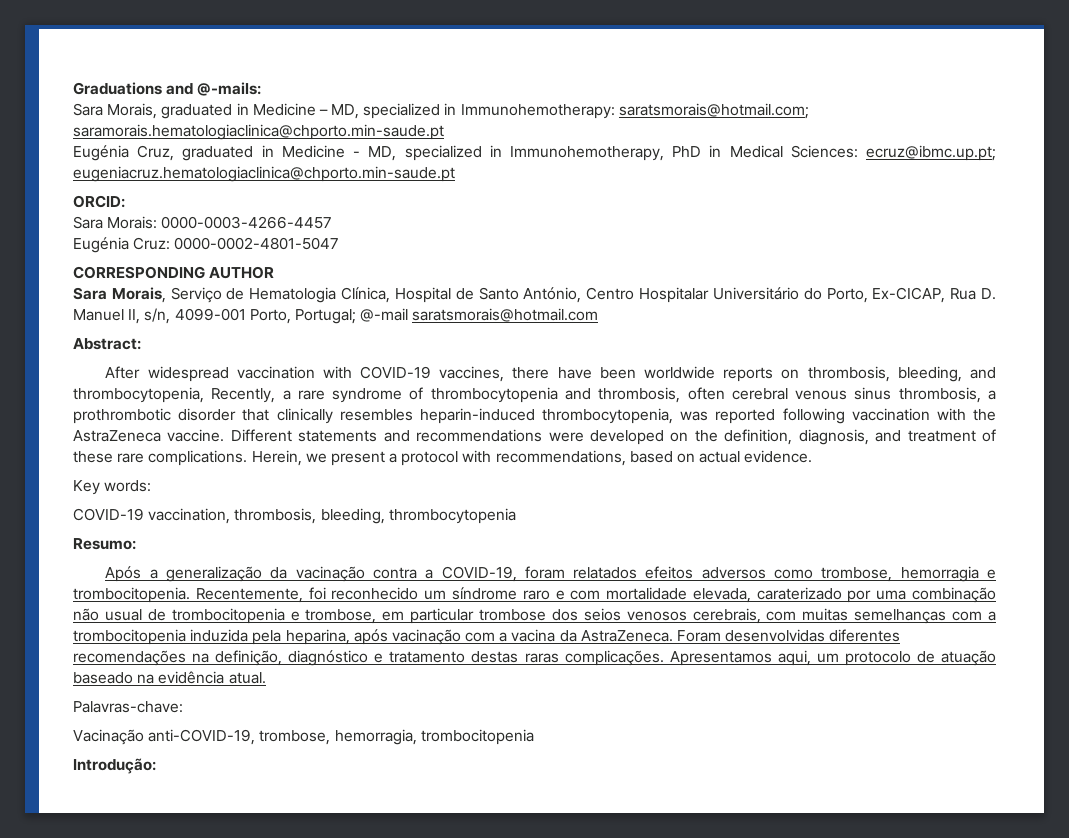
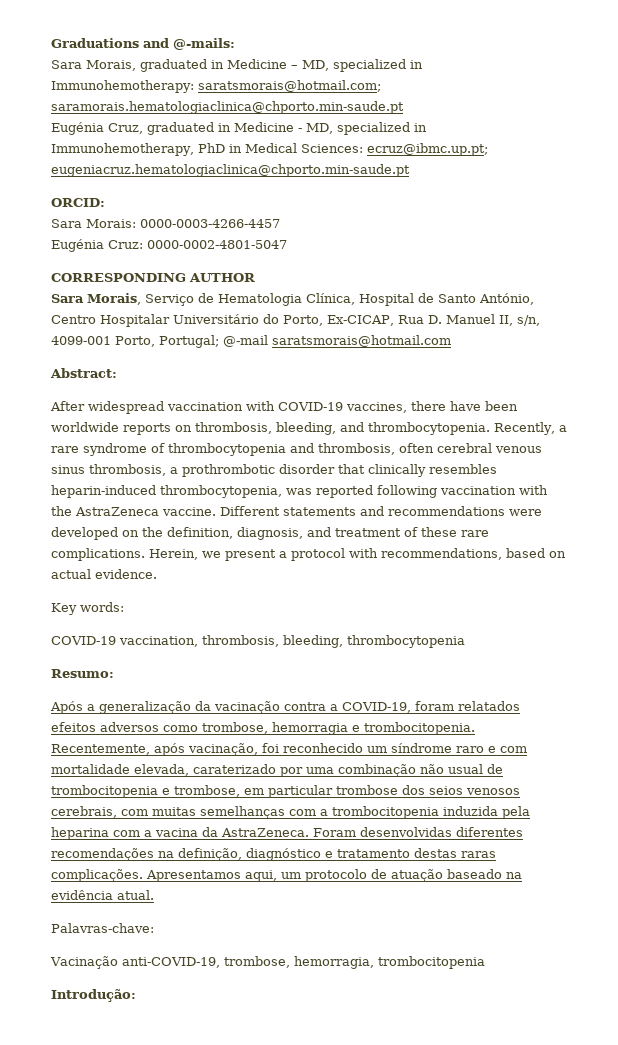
- After widespread vaccination with COVID-19 vaccines, there have been worldwide reports on thrombosis, bleeding, and thrombocytopenia, Recently, a rare syndrome of thrombocytopenia and thrombosis, often cerebral venous sinus thrombosis, a prothrombotic disorder that clinically resembles heparin-induced thrombocytopenia, was reported following vaccination with the AstraZeneca vaccine.
+ After widespread vaccination with COVID-19 vaccines, there have been worldwide reports on thrombosis, bleeding, and thrombocytopenia. Recently, a rare syndrome of thrombocytopenia and thrombosis, often cerebral venous sinus thrombosis, a prothrombotic disorder that clinically resembles heparin-induced thrombocytopenia, was reported following vaccination with the AstraZeneca vaccine.
- Recentemente, foi reconhecido um síndrome raro e com mortalidade elevada, caraterizado por uma combinação não usual de trombocitopenia e trombose, em particular trombose dos seios venosos cerebrais, com muitas semelhanças com a trombocitopenia induzida pela heparina, após vacinação com a vacina da AstraZeneca.
+ Recentemente, após vacinação, foi reconhecido um síndrome raro e com mortalidade elevada, caraterizado por uma combinação não usual de trombocitopenia e trombose, em particular trombose dos seios venosos cerebrais, com muitas semelhanças com a trombocitopenia induzida pela heparina com a vacina da AstraZeneca.

